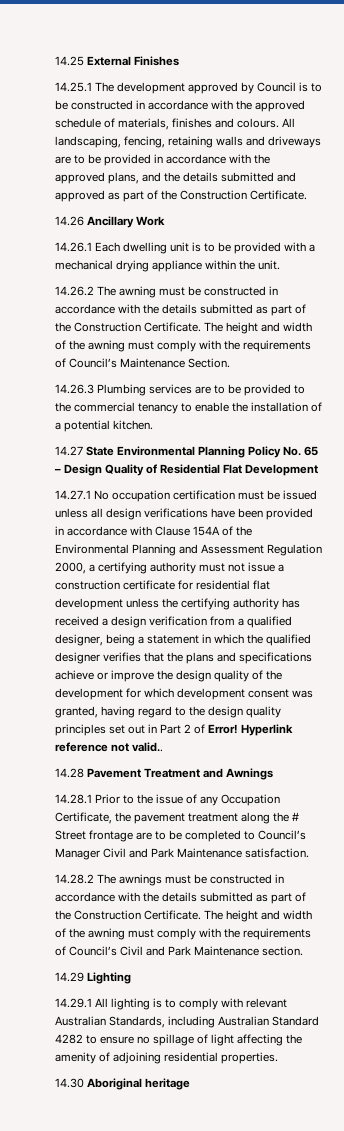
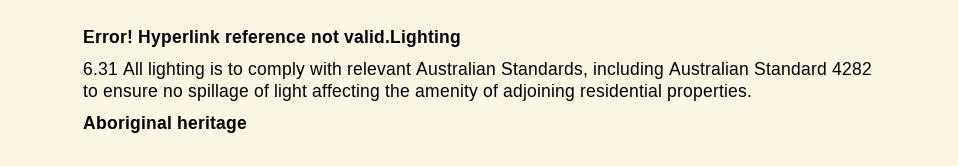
- 14.25 External Finishes
- 14.25.1 The development approved by Council is to be constructed in accordance with the approved schedule of materials, finishes and colours. All landscaping, fencing, retaining walls and driveways are to be provided in accordance with the approved plans, and the details submitted and approved as part of the Construction Certificate.
- 14.26 Ancillary Work
- 14.26.1 Each dwelling unit is to be provided with a mechanical drying appliance within the unit.
- 14.26.2 The awning must be constructed in accordance with the details submitted as part of the Construction Certificate. The height and width of the awning must comply with the requirements of Council’s Maintenance Section.
- 14.26.3 Plumbing services are to be provided to the commercial tenancy to enable the installation of a potential kitchen.
- 14.27 State Environmental Planning Policy No. 65 – Design Quality of Residential Flat Development
- 14.27.1 No occupation certification must be issued unless all design verifications have been provided in accordance with Clause 154A of the Environmental Planning and Assessment Regulation 2000, a certifying authority must not issue a construction certificate for residential flat development unless the certifying authority has received a design verification from a qualified designer, being a statement in which the qualified designer verifies that the plans and specifications achieve or improve the design quality of the development for which development consent was granted, having regard to the design quality principles set out in Part 2 of Error! Hyperlink reference not valid..
- 14.28 Pavement Treatment and Awnings
- 14.28.1 Prior to the issue of any Occupation Certificate, the pavement treatment along the # Street frontage are to be completed to Council’s Manager Civil and Park Maintenance satisfaction.
- 14.28.2 The awnings must be constructed in accordance with the details submitted as part of the Construction Certificate. The height and width of the awning must comply with the requirements of Council’s Civil and Park Maintenance section.
- 14.29 Lighting
- 14.29.1 All lighting is to comply with relevant Australian Standards, including Australian Standard 4282 to ensure no spillage of light affecting the amenity of adjoining residential properties.
+ Error! Hyperlink reference not valid.Lighting
+ 6.31 All lighting is to comply with relevant Australian Standards, including Australian Standard 4282 to ensure no spillage of light affecting the amenity of adjoining residential properties.
- 14.30 Aboriginal heritage
+ Aboriginal heritage

